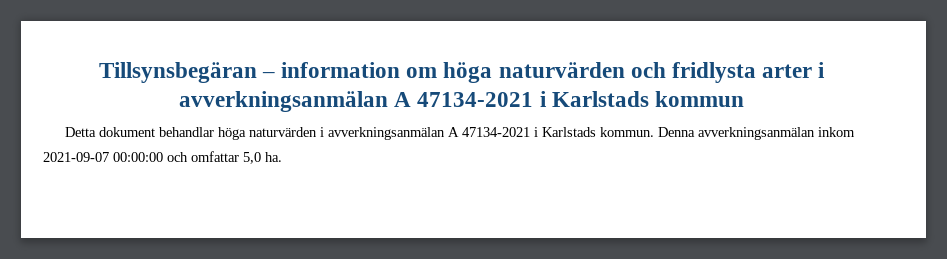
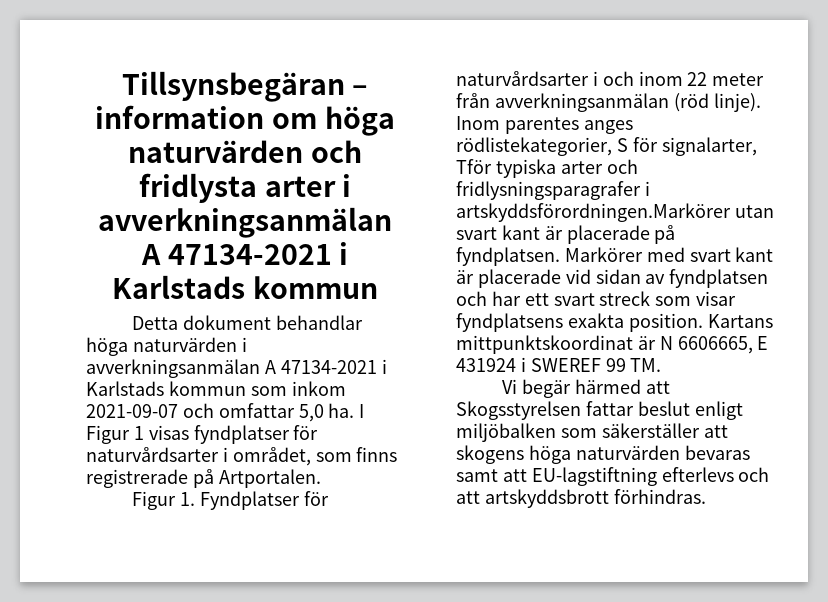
- Detta dokument behandlar höga naturvärden i avverkningsanmälan A 47134-2021 i Karlstads kommun. Denna avverkningsanmälan inkom 2021-09-07 00:00:00 och omfattar 5,0 ha.
+ Detta dokument behandlar höga naturvärden i avverkningsanmälan A 47134-2021 i Karlstads kommun som inkom 2021-09-07 och omfattar 5,0 ha.
+ I Figur 1 visas fyndplatser för naturvårdsarter i området, som finns registrerade på Artportalen.
+ Figur 1. Fyndplatser för naturvårdsarter i och inom 22 meter från avverkningsanmälan (röd linje). Inom parentes anges rödlistekategorier, S för signalarter, Tför typiska arter och fridlysningsparagrafer i artskyddsförordningen.Markörer utan svart kant är placerade på fyndplatsen. Markörer med svart kant är placerade vid sidan av fyndplatsen och har ett svart streck som visar fyndplatsens exakta position. Kartans mittpunktskoordinat är N 6606665, E 431924 i SWEREF 99 TM.
+ Vi begär härmed att Skogsstyrelsen fattar beslut enligt miljöbalken som säkerställer att skogens höga naturvärden bevaras samt att EU-lagstiftning efterlevs och att artskyddsbrott förhindras.

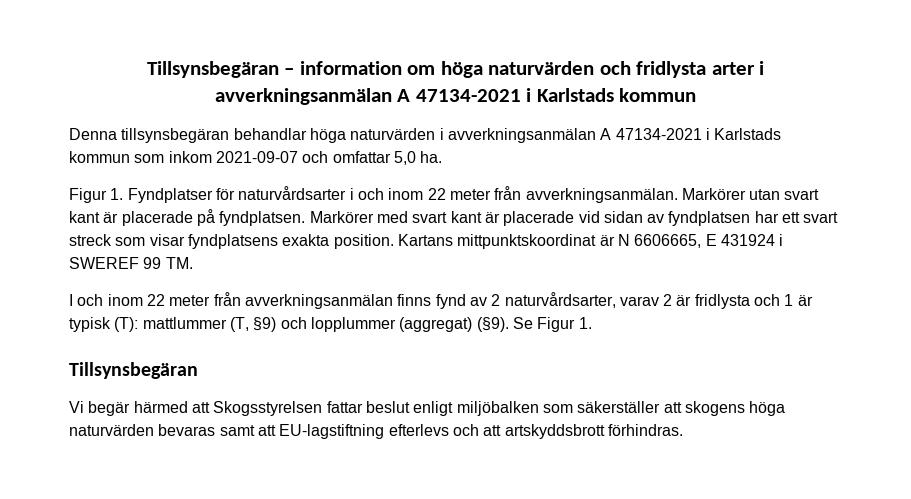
- Detta dokument behandlar höga naturvärden i avverkningsanmälan A 47134-2021 i Karlstads kommun som inkom 2021-09-07 och omfattar 5,0 ha. I Figur 1 visas fyndplatser för naturvårdsarter i området, som finns registrerade på Artportalen.
+ Denna tillsynsbegäran behandlar höga naturvärden i avverkningsanmälan A 47134-2021 i Karlstads kommun som inkom 2021-09-07 och omfattar 5,0 ha.
- Figur 1. Fyndplatser för naturvårdsarter i och inom 22 meter från avverkningsanmälan (röd linje). Inom parentes anges rödlistekategorier, S för signalarter, Tför typiska arter och fridlysningsparagrafer i artskyddsförordningen.Markörer utan svart kant är placerade på fyndplatsen.
+ Figur 1. Fyndplatser för naturvårdsarter i och inom 22 meter från avverkningsanmälan. Markörer utan svart kant är placerade på fyndplatsen.
- Markörer med svart kant är placerade vid sidan av fyndplatsen och har ett svart streck som visar fyndplatsens exakta position.
+ Markörer med svart kant är placerade vid sidan av fyndplatsen har ett svart streck som visar fyndplatsens exakta position.
+ I och inom 22 meter från avverkningsanmälan finns fynd av 2 naturvårdsarter, varav 2 är fridlysta och 1 är typisk (T): mattlummer (T, §9) och lopplummer (aggregat) (§9). Se Figur 1.
+ Tillsynsbegäran

